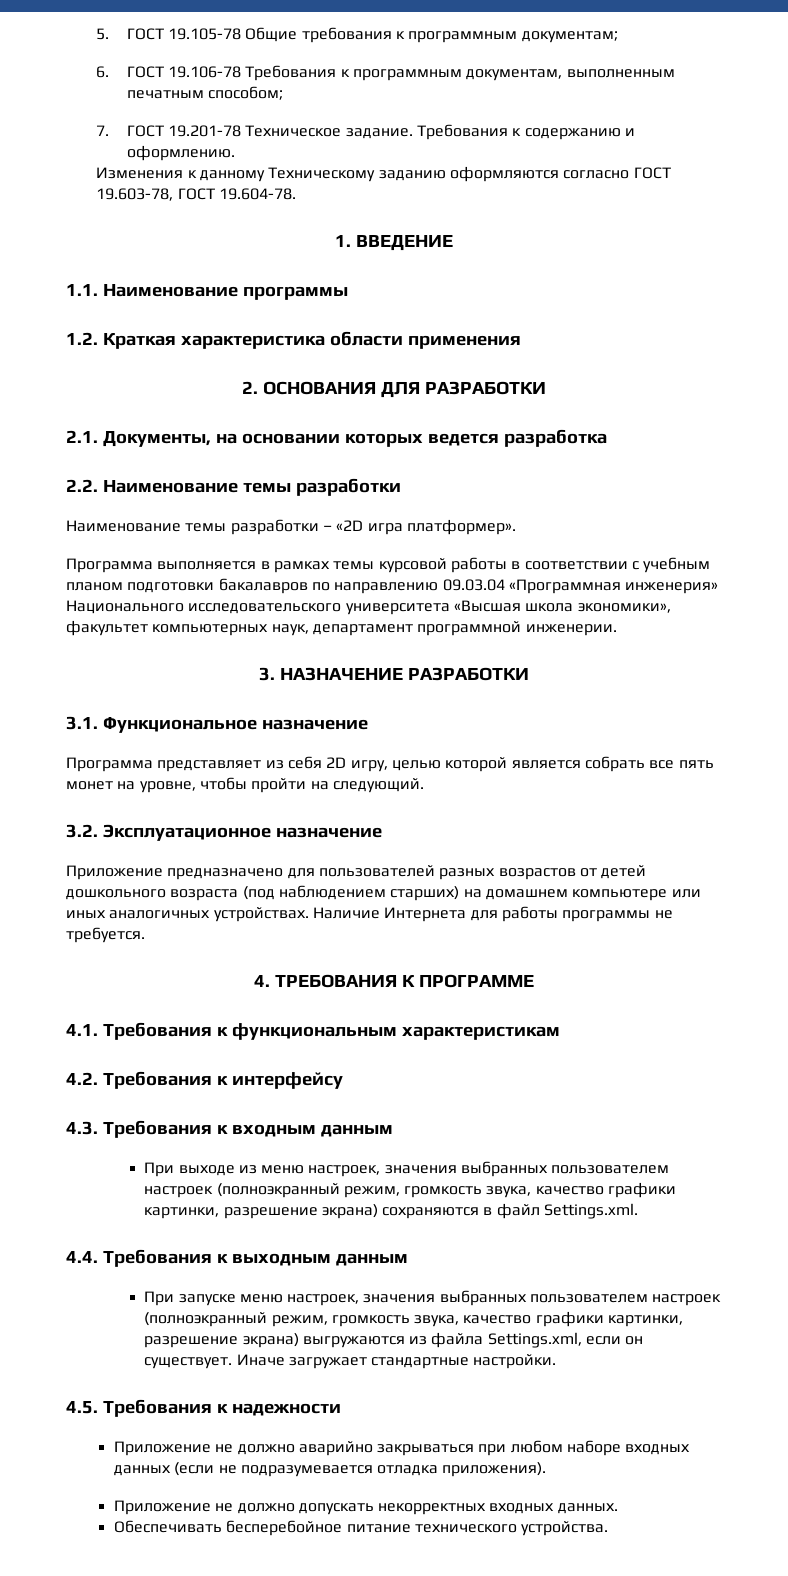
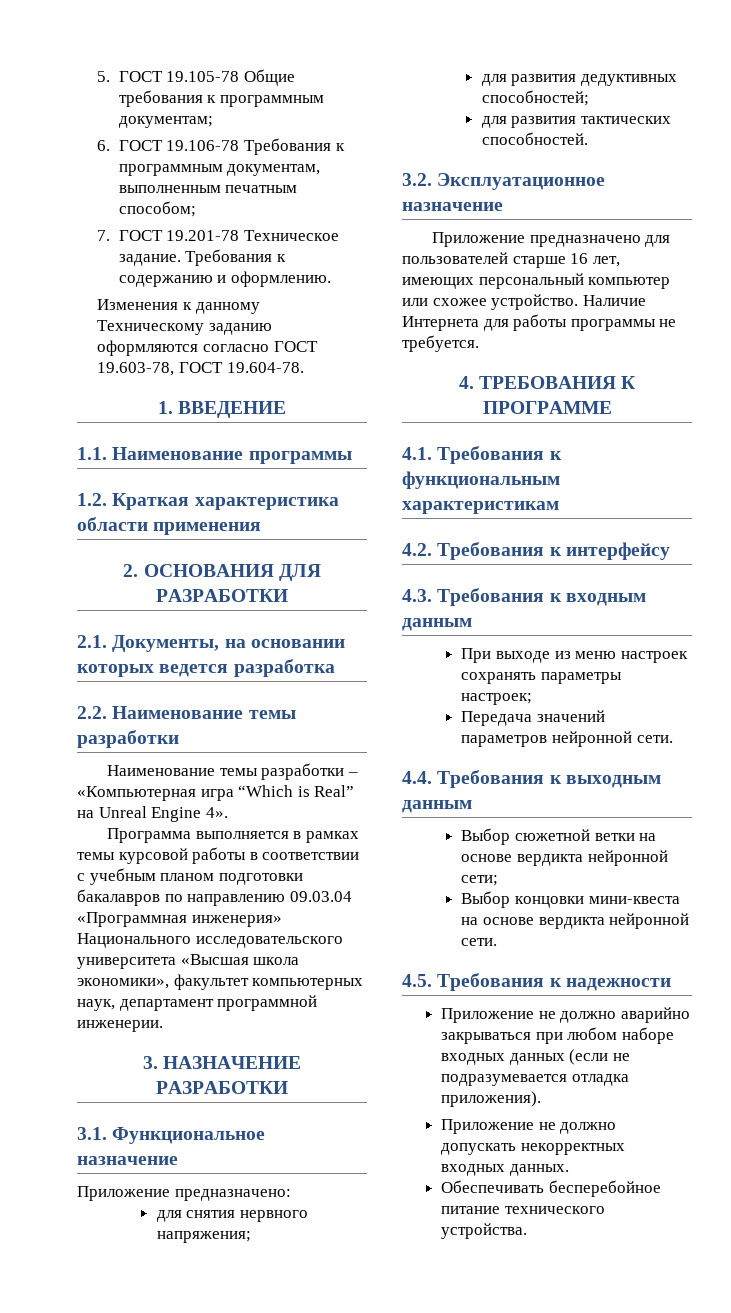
- Наименование темы разработки – «2D игра платформер».
+ Наименование темы разработки – «Компьютерная игра “Which is Real” на Unreal Engine 4».
- Программа представляет из себя 2D игру, целью которой является собрать все пять монет на уровне, чтобы пройти на следующий.
+ Приложение предназначено:
+ для снятия нервного напряжения;
+ для развития дедуктивных способностей;
+ для развития тактических способностей.
- Приложение предназначено для пользователей разных возрастов от детей дошкольного возраста (под наблюдением старших) на домашнем компьютере или иных аналогичных устройствах.
+ Приложение предназначено для пользователей старше 16 лет, имеющих персональный компьютер или схожее устройство.
- При выходе из меню настроек, значения выбранных пользователем настроек (полноэкранный режим, громкость звука, качество графики картинки, разрешение экрана) сохраняются в файл Settings.xml.
+ При выходе из меню настроек сохранять параметры настроек;
+ Передача значений параметров нейронной сети.
- При запуске меню настроек, значения выбранных пользователем настроек (полноэкранный режим, громкость звука, качество графики картинки, разрешение экрана) выгружаются из файла Settings.xml, если он существует. Иначе загружает стандартные настройки.
+ Выбор сюжетной ветки на основе вердикта нейронной сети;
+ Выбор концовки мини-квеста на основе вердикта нейронной сети.

